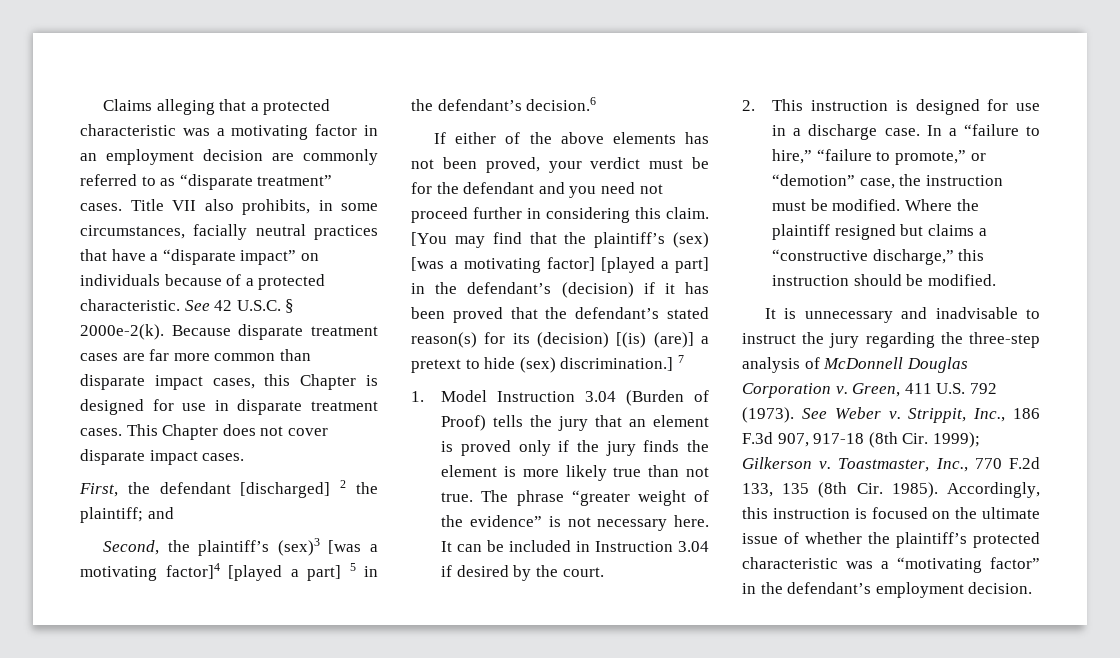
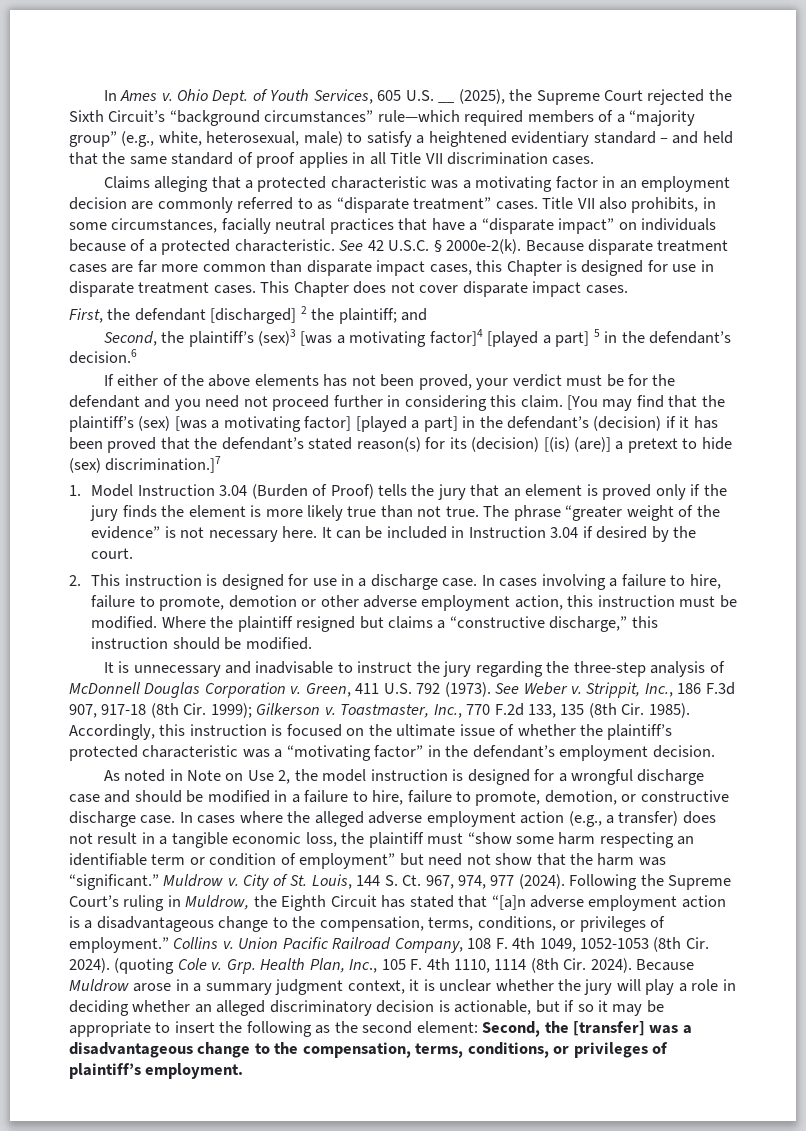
+ In Ames v. Ohio Dept. of Youth Services, 605 U.S. __ (2025), the Supreme Court rejected the Sixth Circuit’s “background circumstances” rule—which required members of a “majority group” (e.g., white, heterosexual, male) to satisfy a heightened evidentiary standard – and held that the same standard of proof applies in all Title VII discrimination cases.
- [You may find that the plaintiff’s (sex) [was a motivating factor] [played a part] in the defendant’s (decision) if it has been proved that the defendant’s stated reason(s) for its (decision) [(is) (are)] a pretext to hide (sex) discrimination.] 7
+ [You may find that the plaintiff’s (sex) [was a motivating factor] [played a part] in the defendant’s (decision) if it has been proved that the defendant’s stated reason(s) for its (decision) [(is) (are)] a pretext to hide (sex) discrimination.]7
- In a “failure to hire,” “failure to promote,” or “demotion” case, the instruction must be modified.
+ In cases involving a failure to hire, failure to promote, demotion or other adverse employment action, this instruction must be modified.
+ As noted in Note on Use 2, the model instruction is designed for a wrongful discharge case and should be modified in a failure to hire, failure to promote, demotion, or constructive discharge case. In cases where the alleged adverse employment action (e.g., a transfer) does not result in a tangible economic loss, the plaintiff must “show some harm respecting an identifiable term or condition of employment” but need not show that the harm was “significant.” Muldrow v. City of St. Louis, 144 S. Ct. 967, 974, 977 (2024). Following the Supreme Court’s ruling in Muldrow, the Eighth Circuit has stated that “[a]n adverse employment action is a disadvantageous change to the compensation, terms, conditions, or privileges of employment.” Collins v. Union Pacific Railroad Company, 108 F. 4th 1049, 1052-1053 (8th Cir. 2024). (quoting Cole v. Grp. Health Plan, Inc., 105 F. 4th 1110, 1114 (8th Cir. 2024). Because Muldrow arose in a summary judgment context, it is unclear whether the jury will play a role in deciding whether an alleged discriminatory decision is actionable, but if so it may be appropriate to insert the following as the second element: Second, the [transfer] was a disadvantageous change to the compensation, terms, conditions, or privileges of plaintiff’s employment.

